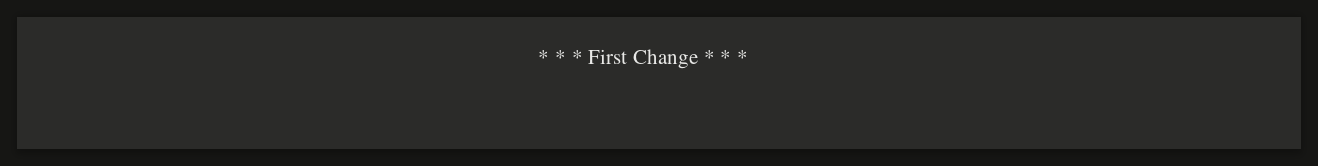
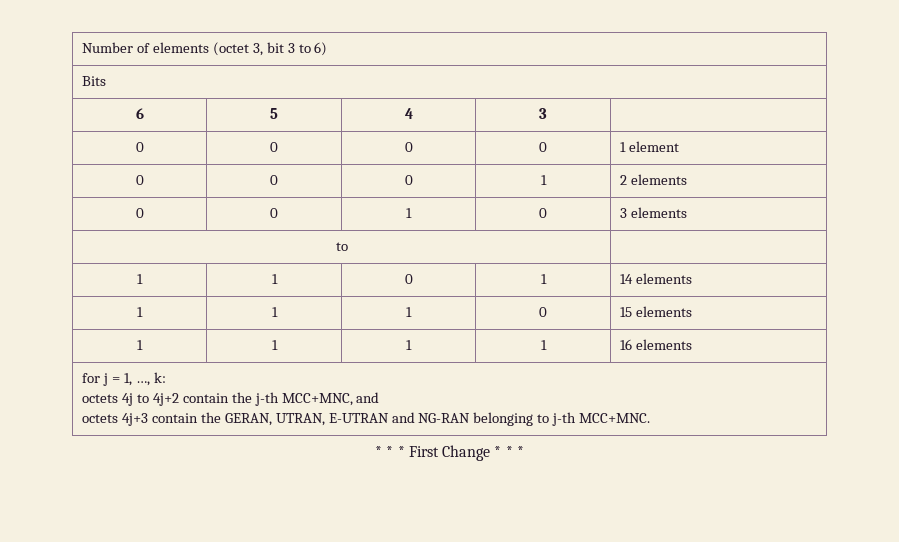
+ Number of elements (octet 3, bit 3 to 6)
+ Bits
+ 6 | 5 | 4 | 3 |
+ 0 | 0 | 0 | 0 | 1 element
+ 0 | 0 | 0 | 1 | 2 elements
+ 0 | 0 | 1 | 0 | 3 elements
+ to |
+ 1 | 1 | 0 | 1 | 14 elements
+ 1 | 1 | 1 | 0 | 15 elements
+ 1 | 1 | 1 | 1 | 16 elements
+ for j = 1, …, k:
+ octets 4j to 4j+2 contain the j-th MCC+MNC, and
+ octets 4j+3 contain the GERAN, UTRAN, E-UTRAN and NG-RAN belonging to j-th MCC+MNC.

